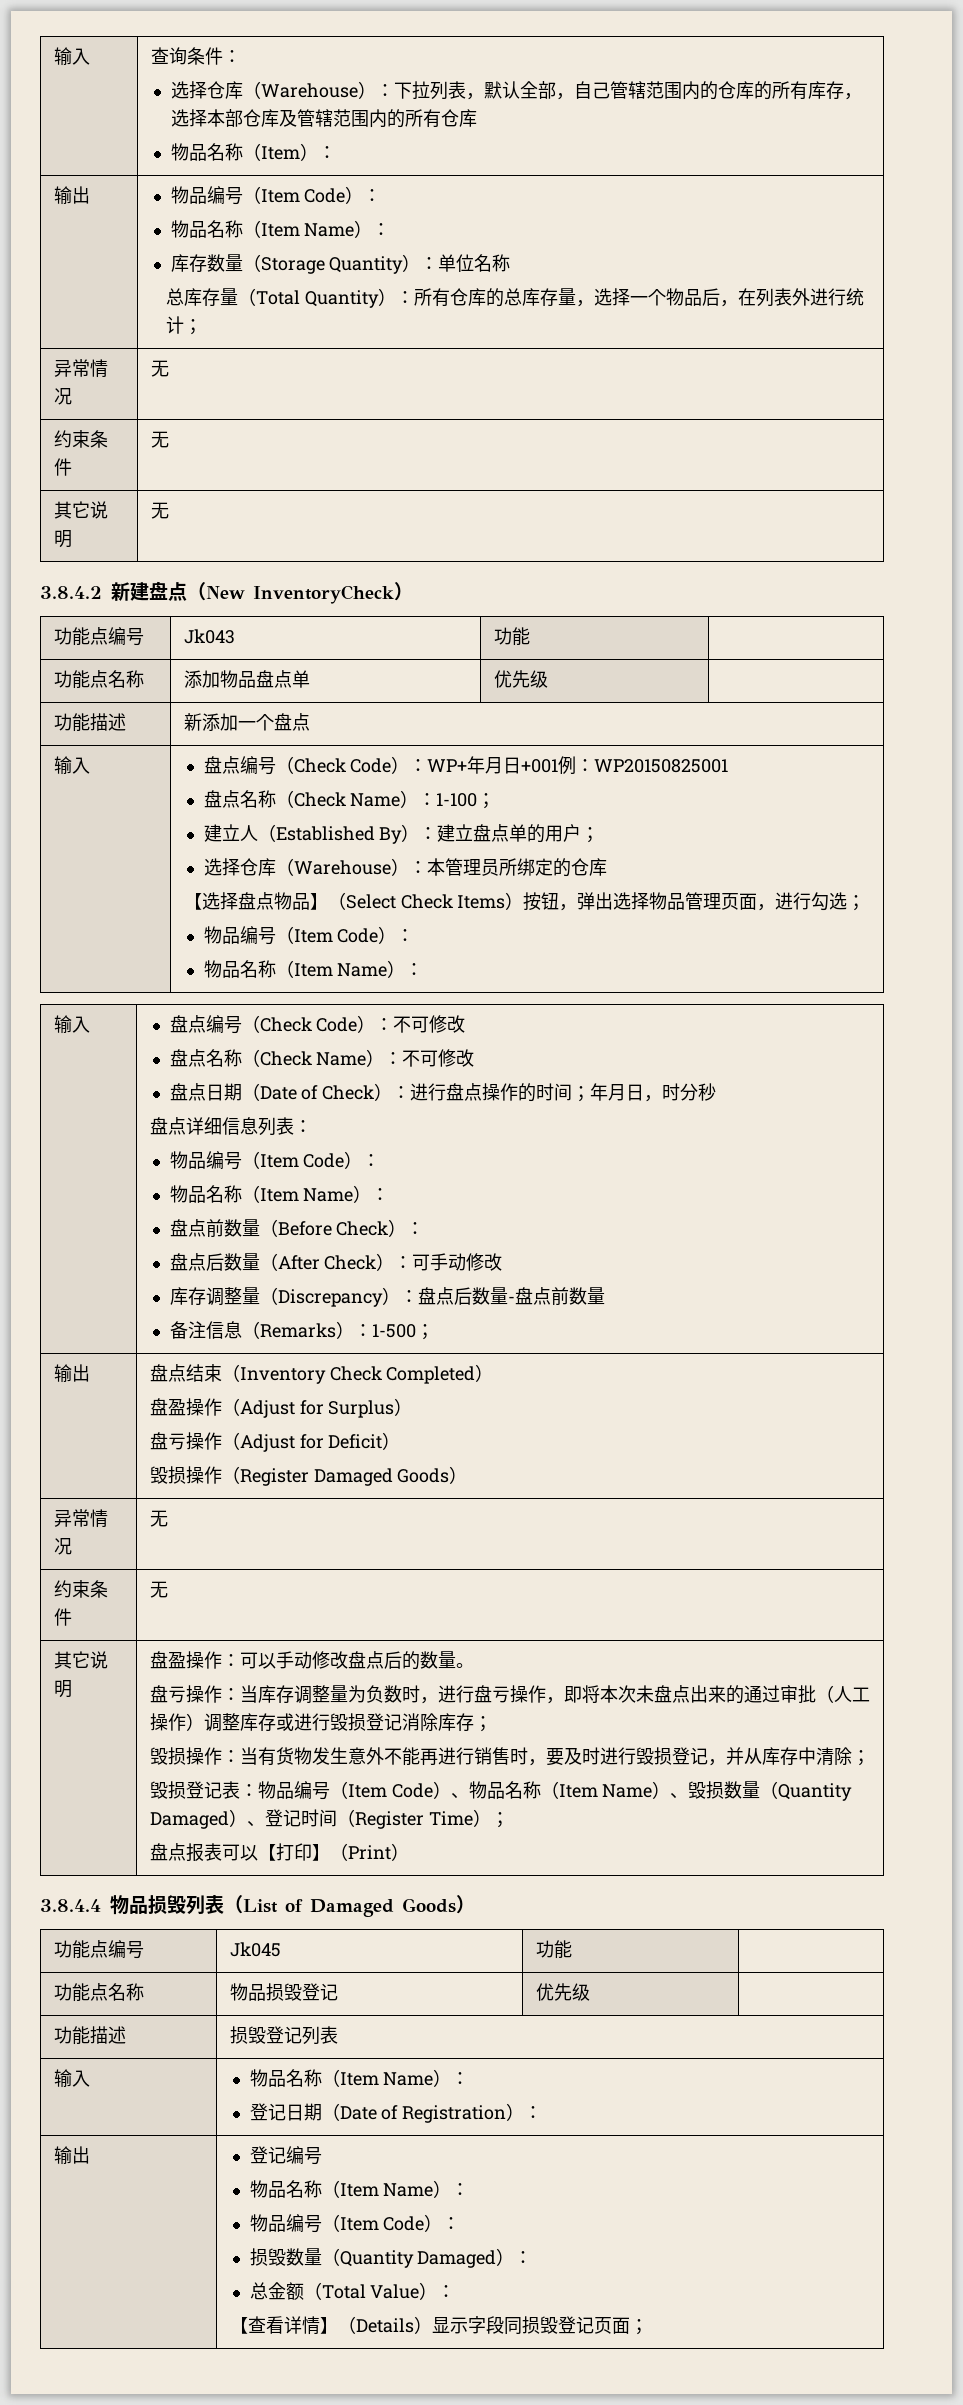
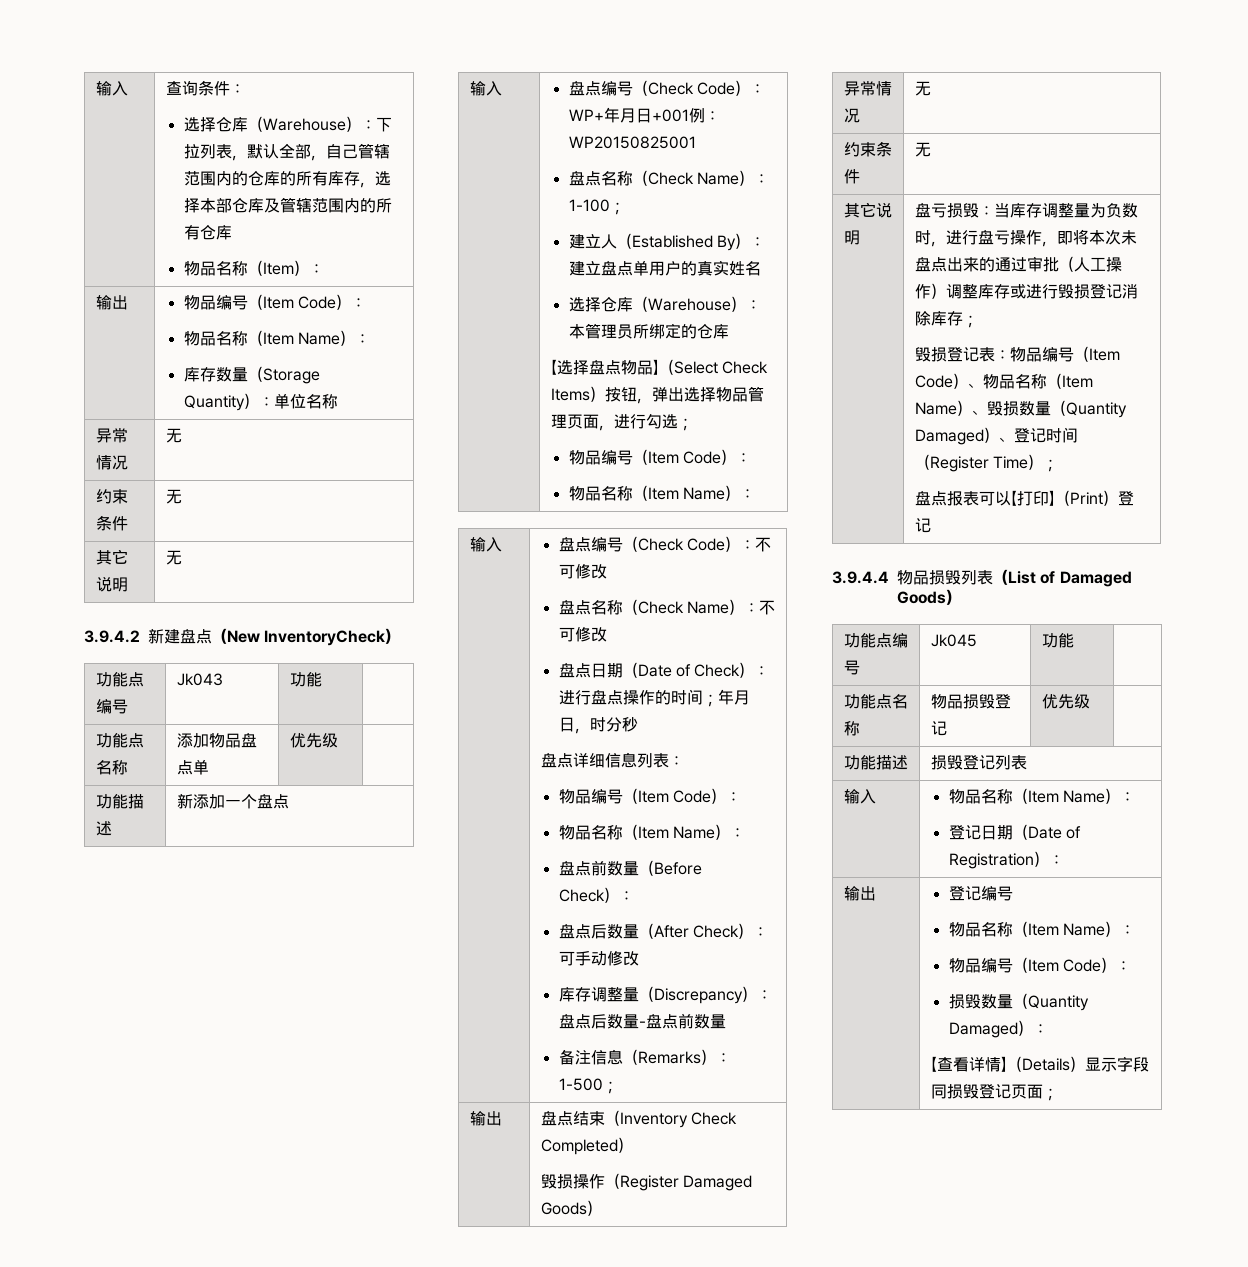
  输出 | 物品编号（Item Code）：
  物品名称（Item Name）：
  库存数量（Storage Quantity）：单位名称
- 总库存量（Total Quantity）：所有仓库的总库存量，选择一个物品后，在列表外进行统计；
- 3.8.4.2新建盘点（New InventoryCheck）
+ 3.9.4.2新建盘点（New InventoryCheck）
- 建立人（Established By）：建立盘点单的用户；
+ 建立人（Established By）：建立盘点单用户的真实姓名
  输出 | 盘点结束（Inventory Check Completed）
- 盘盈操作（Adjust for Surplus）
- 盘亏操作（Adjust for Deficit）
- 盘盈操作：可以手动修改盘点后的数量。
- 盘亏操作：当库存调整量为负数时，进行盘亏操作，即将本次未盘点出来的通过审批（人工操作）调整库存或进行毁损登记消除库存；
+ 盘亏损毁：当库存调整量为负数时，进行盘亏操作，即将本次未盘点出来的通过审批（人工操作）调整库存或进行毁损登记消除库存；
- 毁损操作：当有货物发生意外不能再进行销售时，要及时进行毁损登记，并从库存中清除；
- 盘点报表可以【打印】（Print）
- 3.8.4.4物品损毁列表（List of Damaged Goods）
+ 盘点报表可以【打印】（Print）登记
+ 3.9.4.4物品损毁列表（List of Damaged Goods）
  输出 | 登记编号
  物品名称（Item Name）：
  物品编号（Item Code）：
  损毁数量（Quantity Damaged）：
- 总金额（Total Value）：

